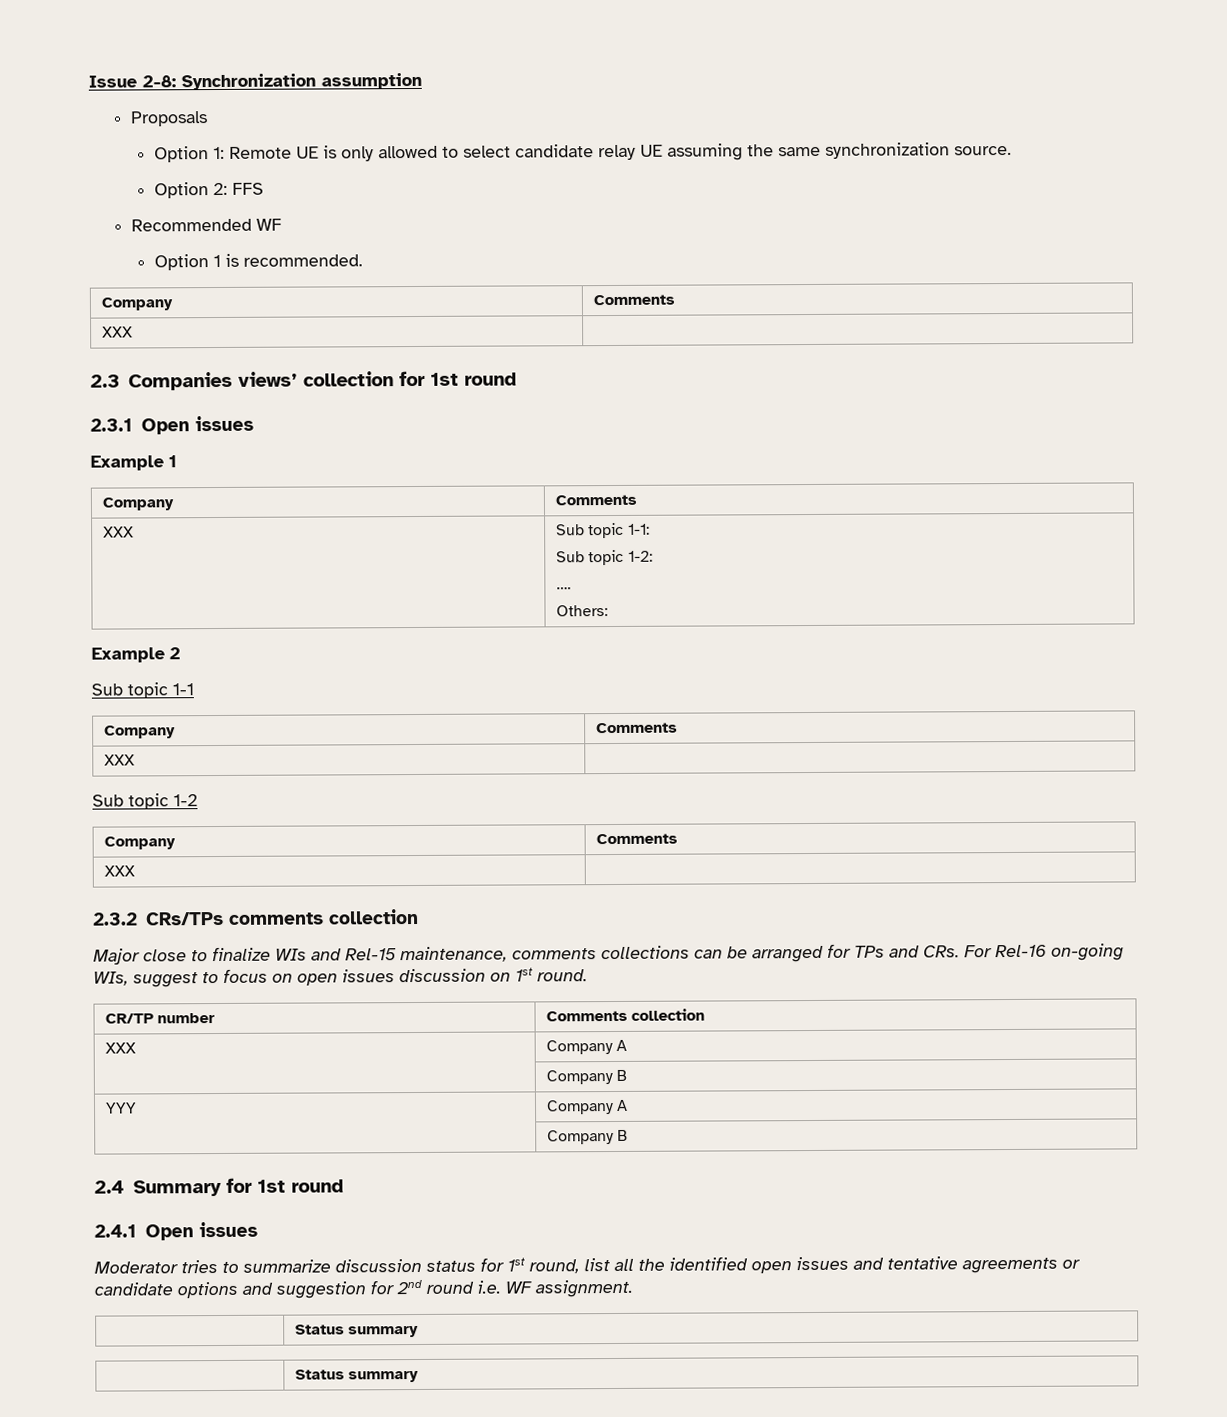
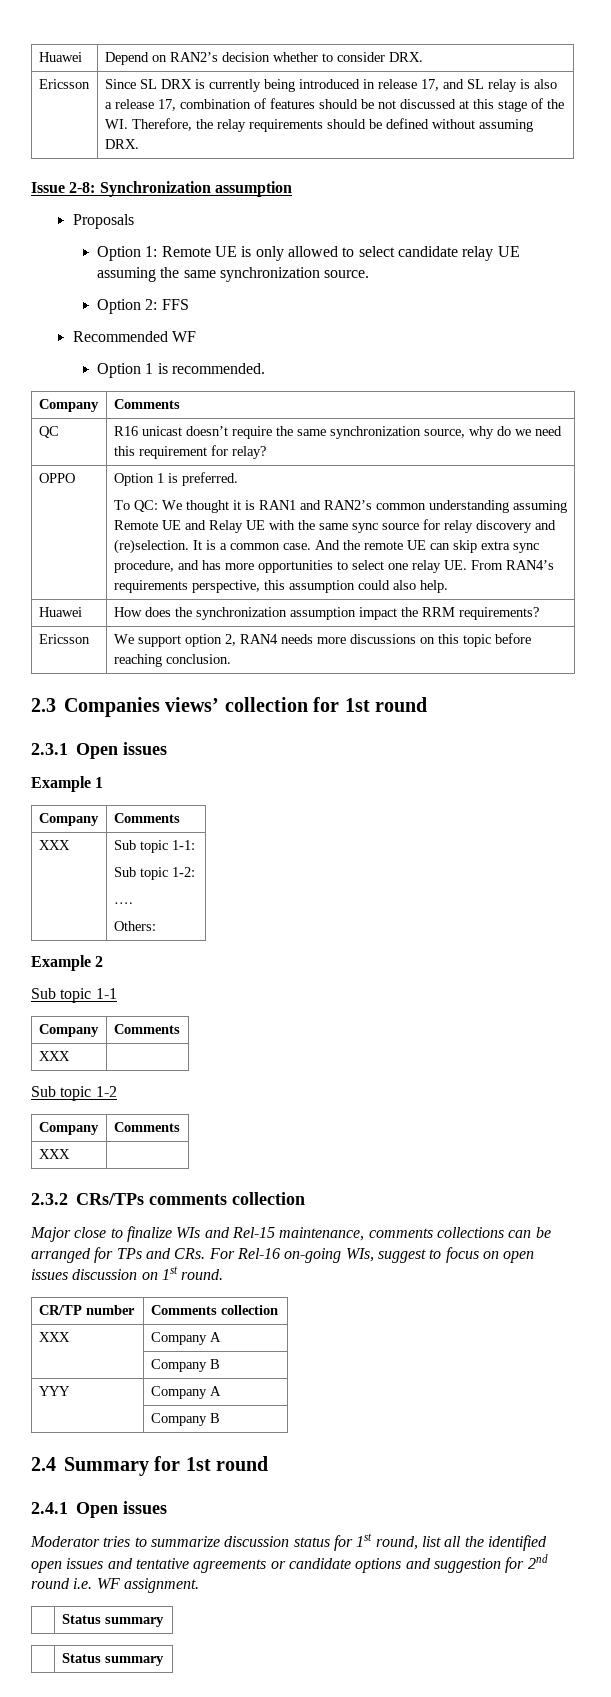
+ Huawei | Depend on RAN2’s decision whether to consider DRX.
+ Ericsson | Since SL DRX is currently being introduced in release 17, and SL relay is also a release 17, combination of features should be not discussed at this stage of the WI. Therefore, the relay requirements should be defined without assuming DRX.
  Option 1 is recommended.
  Company | Comments
- XXX |
+ QC | R16 unicast doesn’t require the same synchronization source, why do we need this requirement for relay?
+ OPPO | Option 1 is preferred.
+ To QC: We thought it is RAN1 and RAN2’s common understanding assuming Remote UE and Relay UE with the same sync source for relay discovery and (re)selection. It is a common case. And the remote UE can skip extra sync procedure, and has more opportunities to select one relay UE. From RAN4’s requirements perspective, this assumption could also help.
+ Huawei | How does the synchronization assumption impact the RRM requirements?
+ Ericsson | We support option 2, RAN4 needs more discussions on this topic before reaching conclusion.

